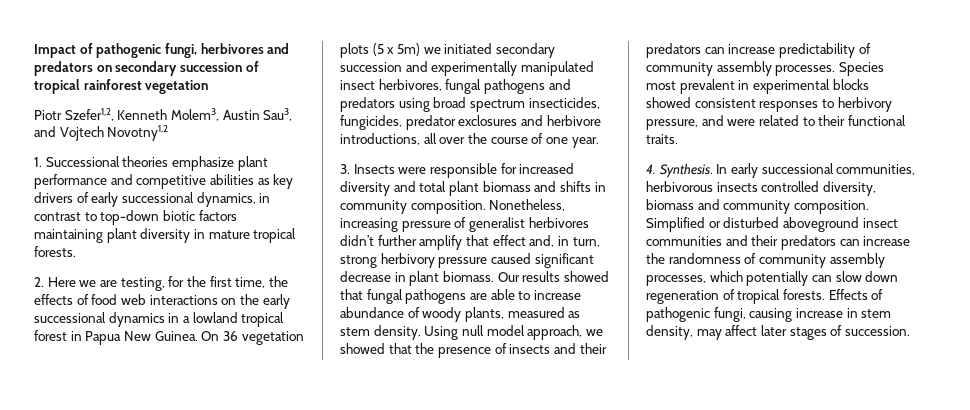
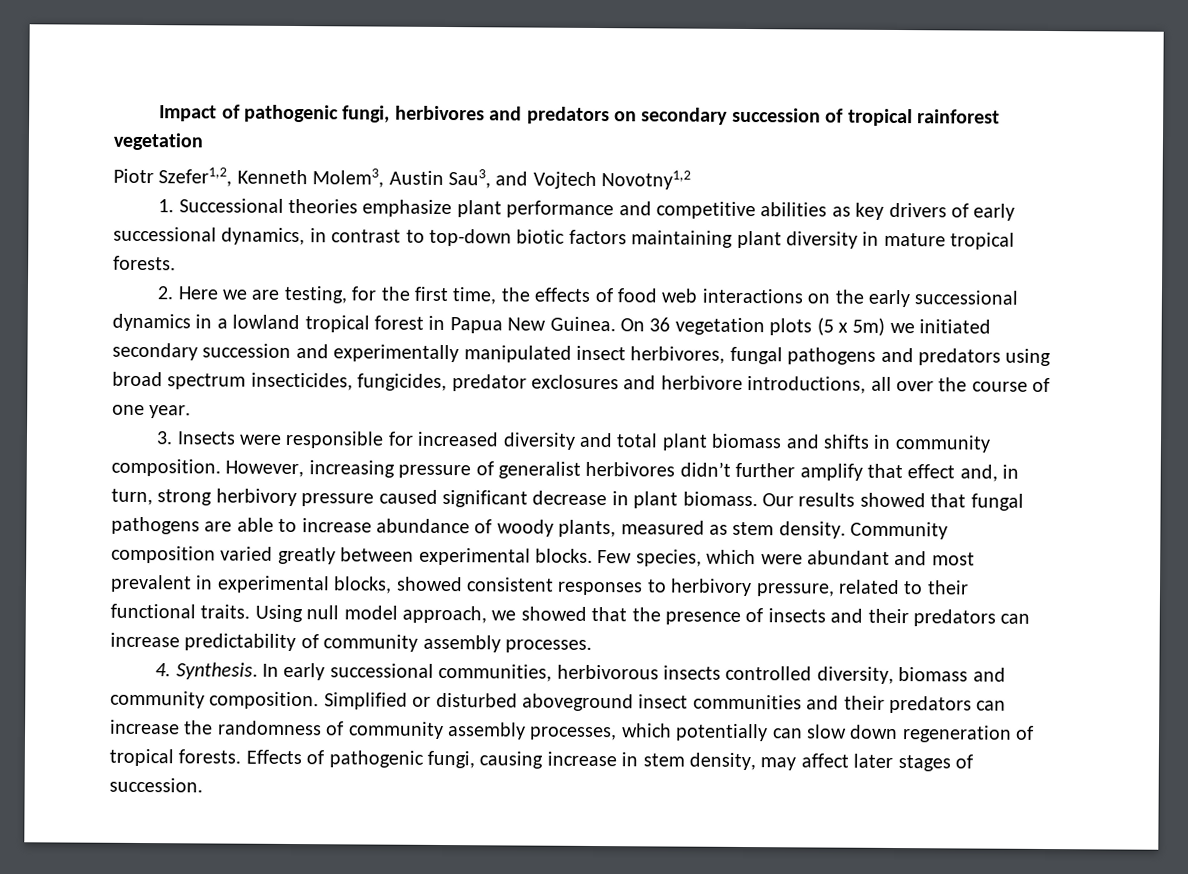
- Nonetheless, increasing pressure of generalist herbivores didn’t further amplify that effect and, in turn, strong herbivory pressure caused significant decrease in plant biomass.
+ However, increasing pressure of generalist herbivores didn’t further amplify that effect and, in turn, strong herbivory pressure caused significant decrease in plant biomass.
+ Community composition varied greatly between experimental blocks. Few species, which were abundant and most prevalent in experimental blocks, showed consistent responses to herbivory pressure, related to their functional traits.
- Species most prevalent in experimental blocks showed consistent responses to herbivory pressure, and were related to their functional traits.

